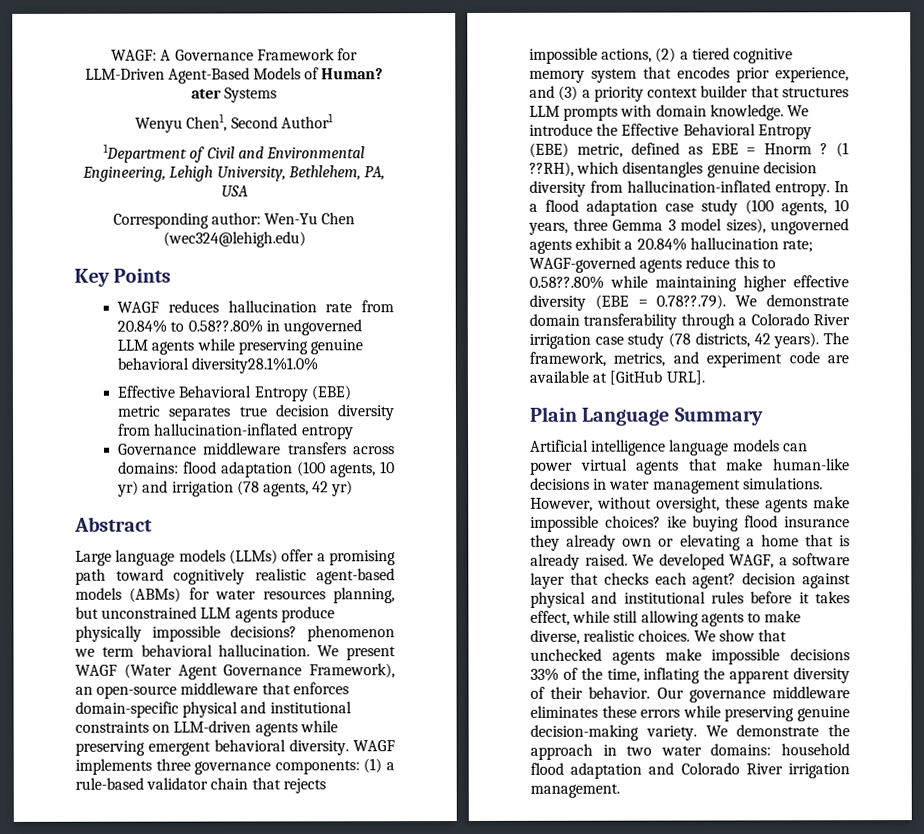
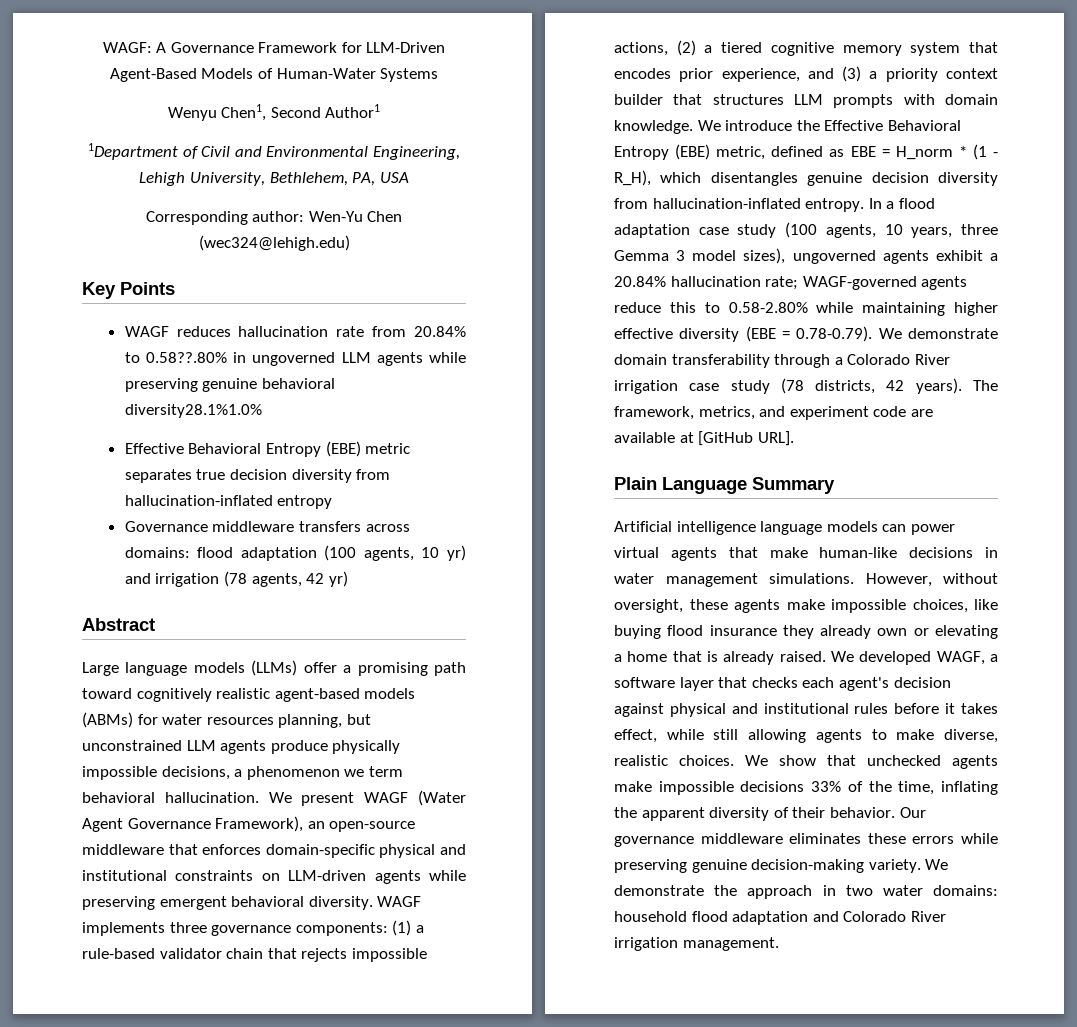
- WAGF: A Governance Framework for LLM-Driven Agent-Based Models of Human? ater Systems
+ WAGF: A Governance Framework for LLM-Driven Agent-Based Models of Human-Water Systems
- Large language models (LLMs) offer a promising path toward cognitively realistic agent-based models (ABMs) for water resources planning, but unconstrained LLM agents produce physically impossible decisions? phenomenon we term behavioral hallucination.
+ Large language models (LLMs) offer a promising path toward cognitively realistic agent-based models (ABMs) for water resources planning, but unconstrained LLM agents produce physically impossible decisions, a phenomenon we term behavioral hallucination.
- We introduce the Effective Behavioral Entropy (EBE) metric, defined as EBE = Hnorm ? (1 ??RH), which disentangles genuine decision diversity from hallucination-inflated entropy.
+ We introduce the Effective Behavioral Entropy (EBE) metric, defined as EBE = H_norm * (1 - R_H), which disentangles genuine decision diversity from hallucination-inflated entropy.
- In a flood adaptation case study (100 agents, 10 years, three Gemma 3 model sizes), ungoverned agents exhibit a 20.84% hallucination rate; WAGF-governed agents reduce this to 0.58??.80% while maintaining higher effective diversity (EBE = 0.78??.79). We demonstrate domain transferability through a Colorado River irrigation case study (78 districts, 42 years).
+ In a flood adaptation case study (100 agents, 10 years, three Gemma 3 model sizes), ungoverned agents exhibit a 20.84% hallucination rate; WAGF-governed agents reduce this to 0.58-2.80% while maintaining higher effective diversity (EBE = 0.78-0.79). We demonstrate domain transferability through a Colorado River irrigation case study (78 districts, 42 years).
- However, without oversight, these agents make impossible choices? ike buying flood insurance they already own or elevating a home that is already raised.
+ However, without oversight, these agents make impossible choices, like buying flood insurance they already own or elevating a home that is already raised.
- We developed WAGF, a software layer that checks each agent? decision against physical and institutional rules before it takes effect, while still allowing agents to make diverse, realistic choices.
+ We developed WAGF, a software layer that checks each agent's decision against physical and institutional rules before it takes effect, while still allowing agents to make diverse, realistic choices.

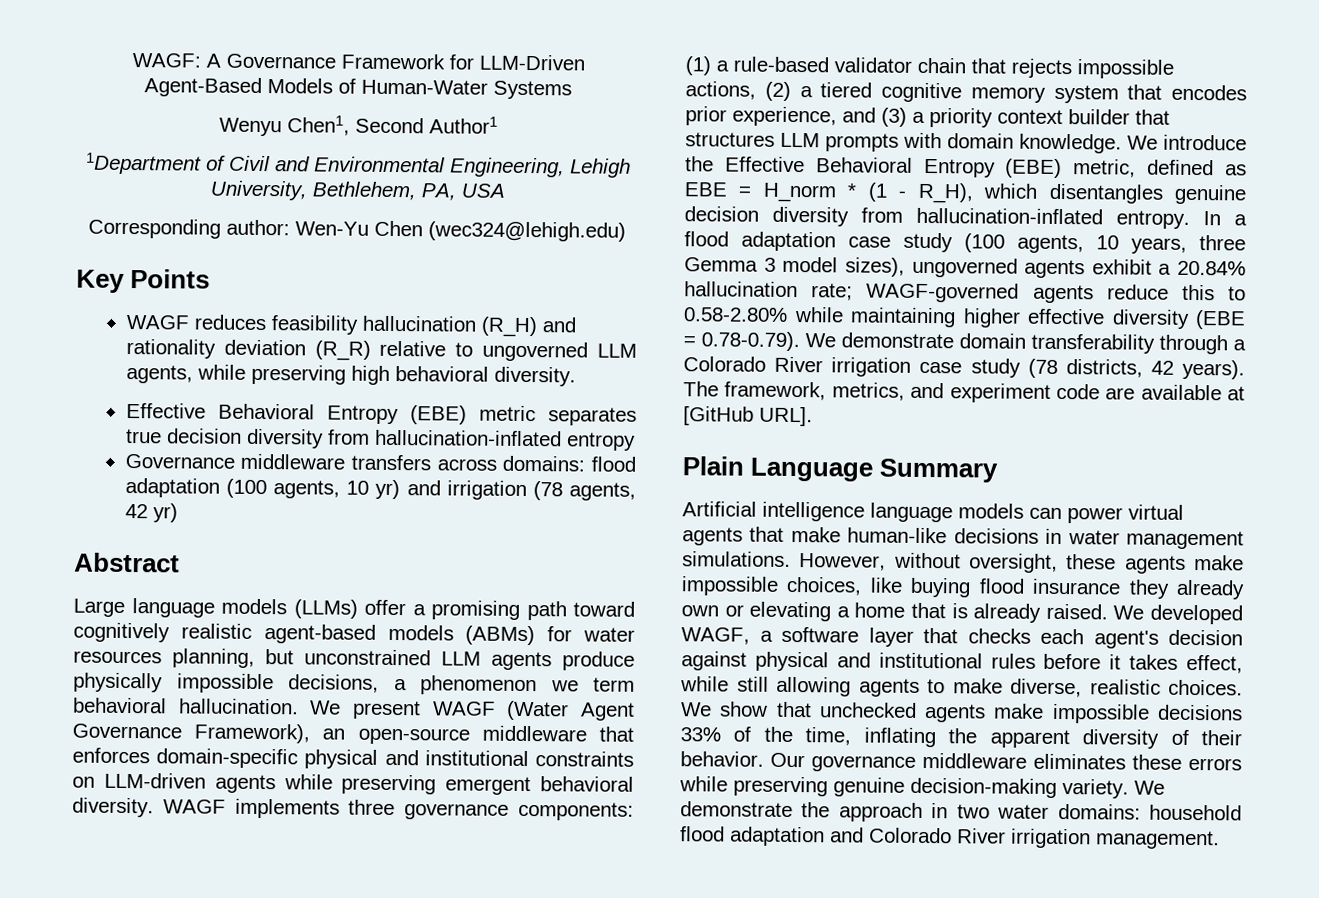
- WAGF reduces hallucination rate from 20.84% to 0.58??.80% in ungoverned LLM agents while preserving genuine behavioral diversity28.1%1.0%
+ WAGF reduces feasibility hallucination (R_H) and rationality deviation (R_R) relative to ungoverned LLM agents, while preserving high behavioral diversity.

